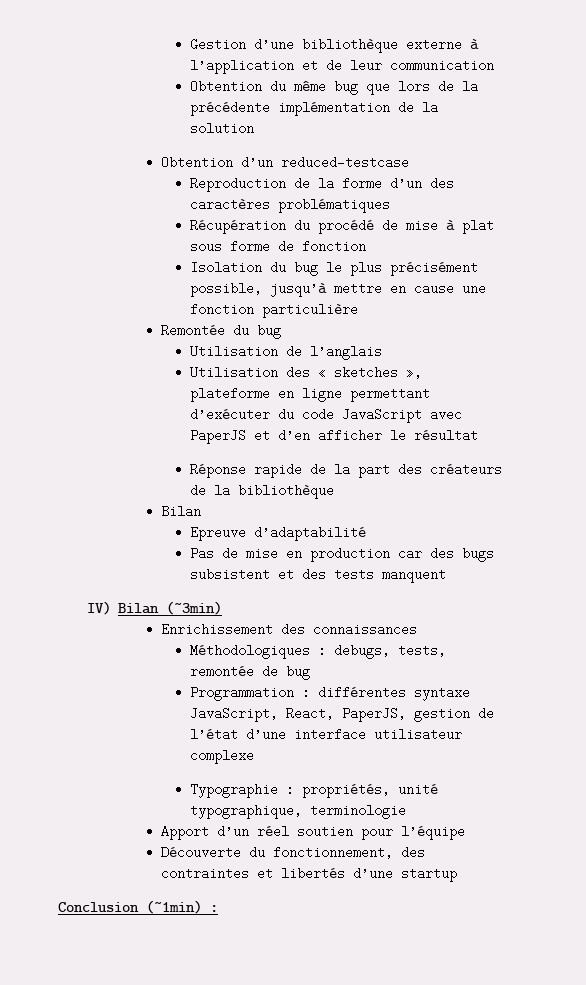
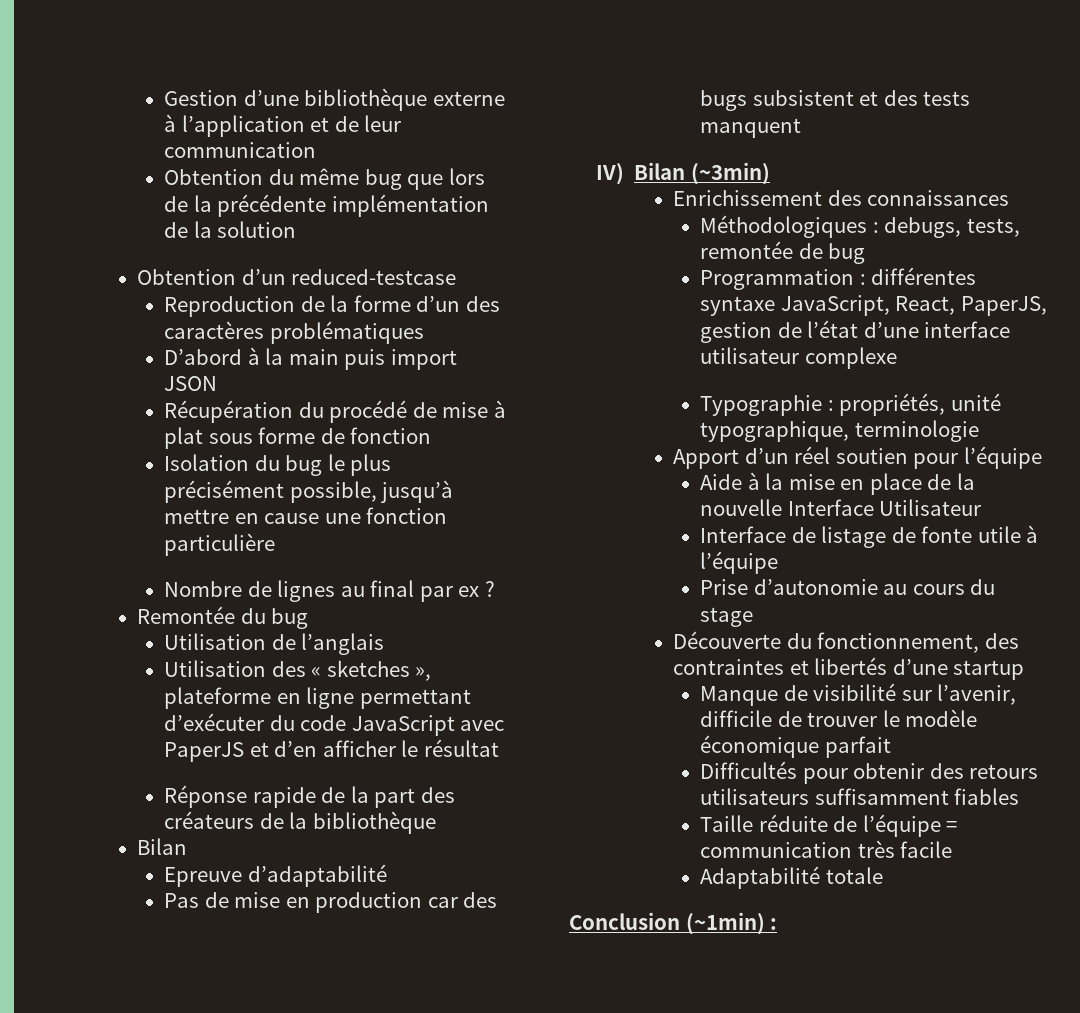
+ D’abord à la main puis import JSON
+ Nombre de lignes au final par ex ?
+ Aide à la mise en place de la nouvelle Interface Utilisateur
+ Interface de listage de fonte utile à l’équipe
+ Prise d’autonomie au cours du stage
+ Manque de visibilité sur l’avenir, difficile de trouver le modèle économique parfait
+ Difficultés pour obtenir des retours utilisateurs suffisamment fiables
+ Taille réduite de l’équipe = communication très facile
+ Adaptabilité totale

